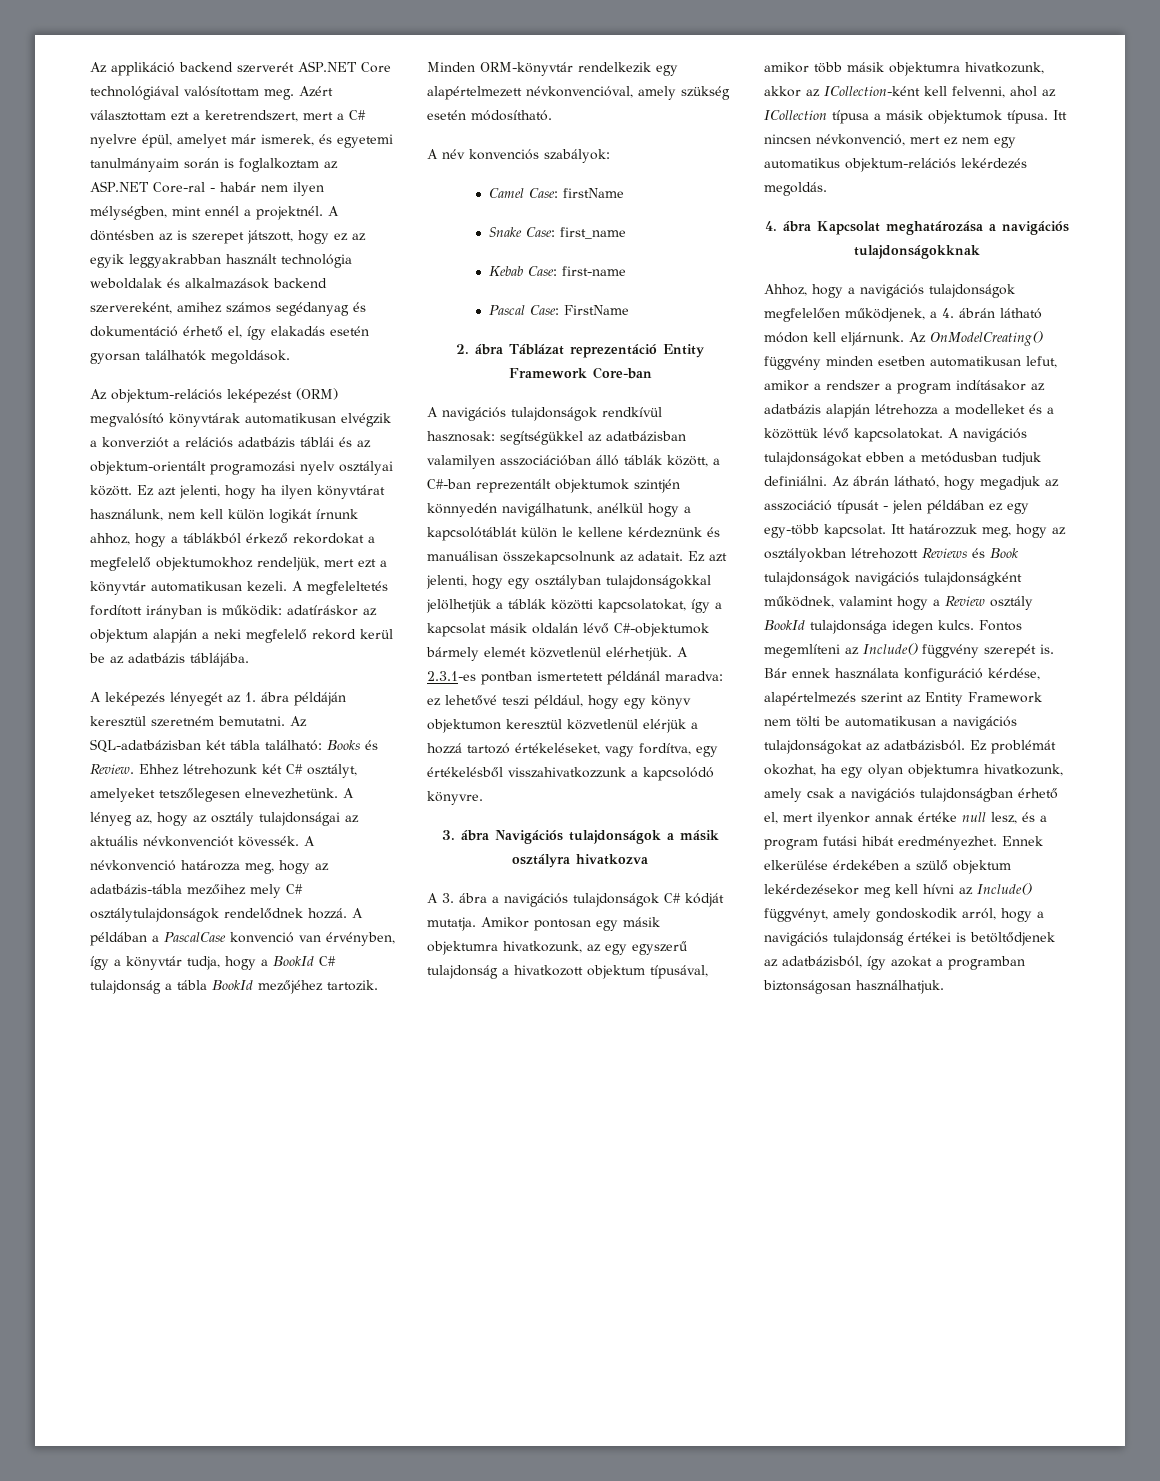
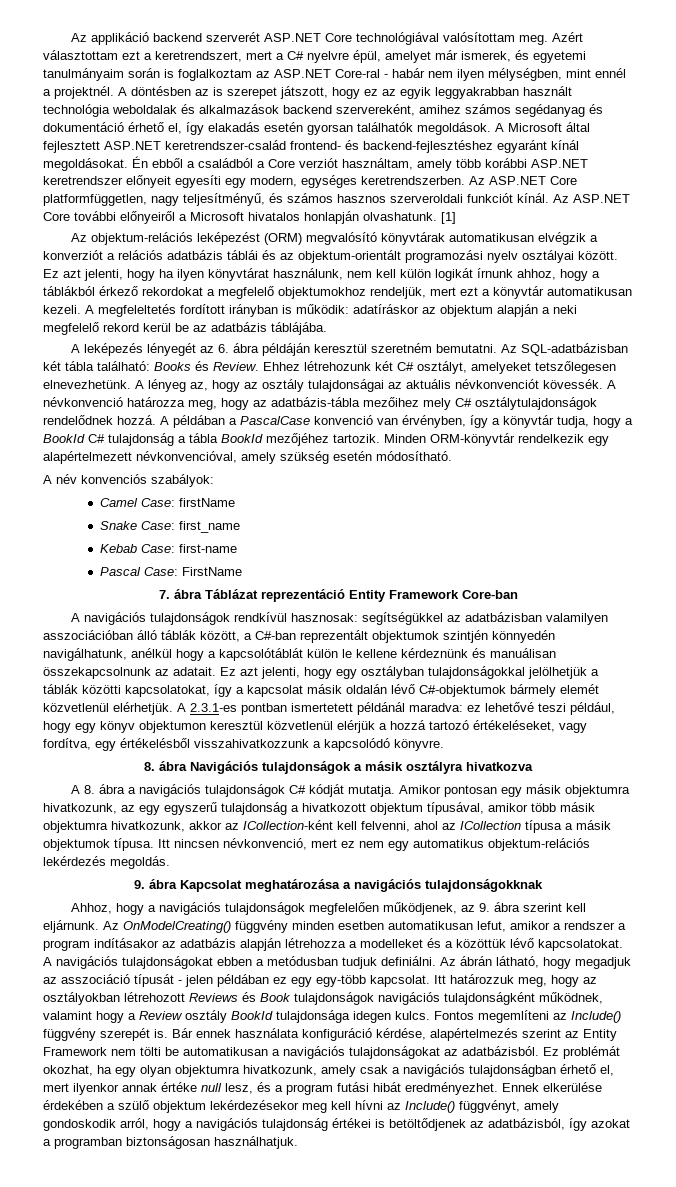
+ A Microsoft által fejlesztett ASP.NET keretrendszer-család frontend- és backend-fejlesztéshez egyaránt kínál megoldásokat. Én ebből a családból a Core verziót használtam, amely több korábbi ASP.NET keretrendszer előnyeit egyesíti egy modern, egységes keretrendszerben. Az ASP.NET Core platformfüggetlen, nagy teljesítményű, és számos hasznos szerveroldali funkciót kínál. Az ASP.NET Core további előnyeiről a Microsoft hivatalos honlapján olvashatunk. [1]
- A leképezés lényegét az 1. ábra példáján keresztül szeretném bemutatni.
+ A leképezés lényegét az 6. ábra példáján keresztül szeretném bemutatni.
- 2. ábra Táblázat reprezentáció Entity Framework Core-ban
+ 7. ábra Táblázat reprezentáció Entity Framework Core-ban
- 3. ábra Navigációs tulajdonságok a másik osztályra hivatkozva
+ 8. ábra Navigációs tulajdonságok a másik osztályra hivatkozva
- A 3. ábra a navigációs tulajdonságok C# kódját mutatja.
+ A 8. ábra a navigációs tulajdonságok C# kódját mutatja.
- 4. ábra Kapcsolat meghatározása a navigációs tulajdonságokknak
+ 9. ábra Kapcsolat meghatározása a navigációs tulajdonságokknak
- Ahhoz, hogy a navigációs tulajdonságok megfelelően működjenek, a 4. ábrán látható módon kell eljárnunk.
+ Ahhoz, hogy a navigációs tulajdonságok megfelelően működjenek, az 9. ábra szerint kell eljárnunk.

